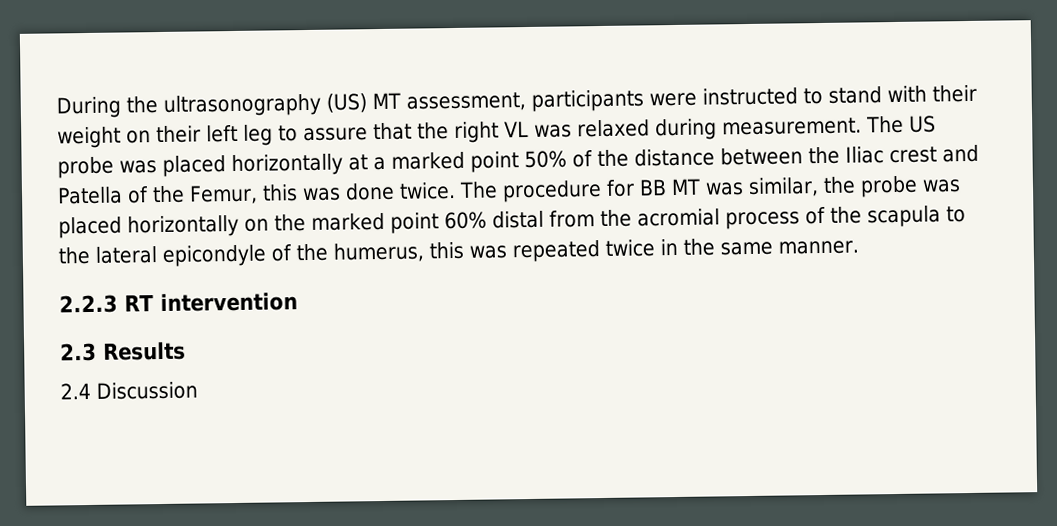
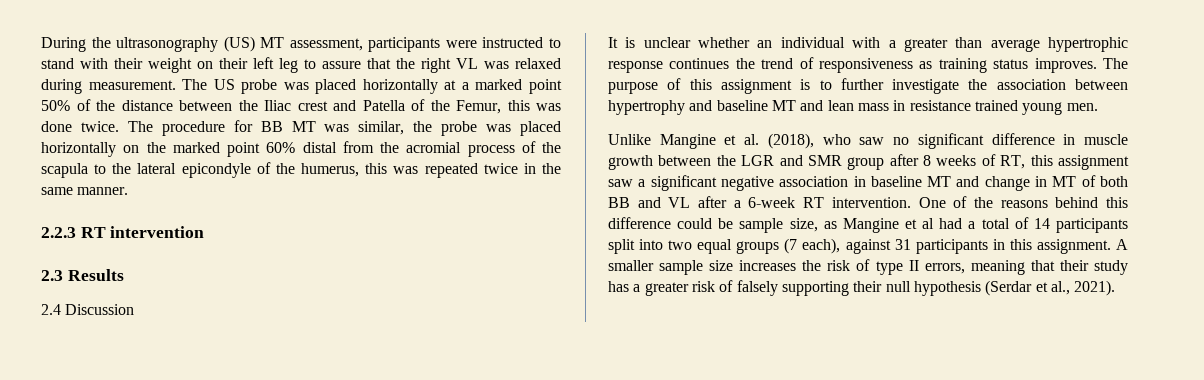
+ It is unclear whether an individual with a greater than average hypertrophic response continues the trend of responsiveness as training status improves. The purpose of this assignment is to further investigate the association between hypertrophy and baseline MT and lean mass in resistance trained young men.
+ Unlike Mangine et al. (2018), who saw no significant difference in muscle growth between the LGR and SMR group after 8 weeks of RT, this assignment saw a significant negative association in baseline MT and change in MT of both BB and VL after a 6-week RT intervention. One of the reasons behind this difference could be sample size, as Mangine et al had a total of 14 participants split into two equal groups (7 each), against 31 participants in this assignment. A smaller sample size increases the risk of type II errors, meaning that their study has a greater risk of falsely supporting their null hypothesis (Serdar et al., 2021).

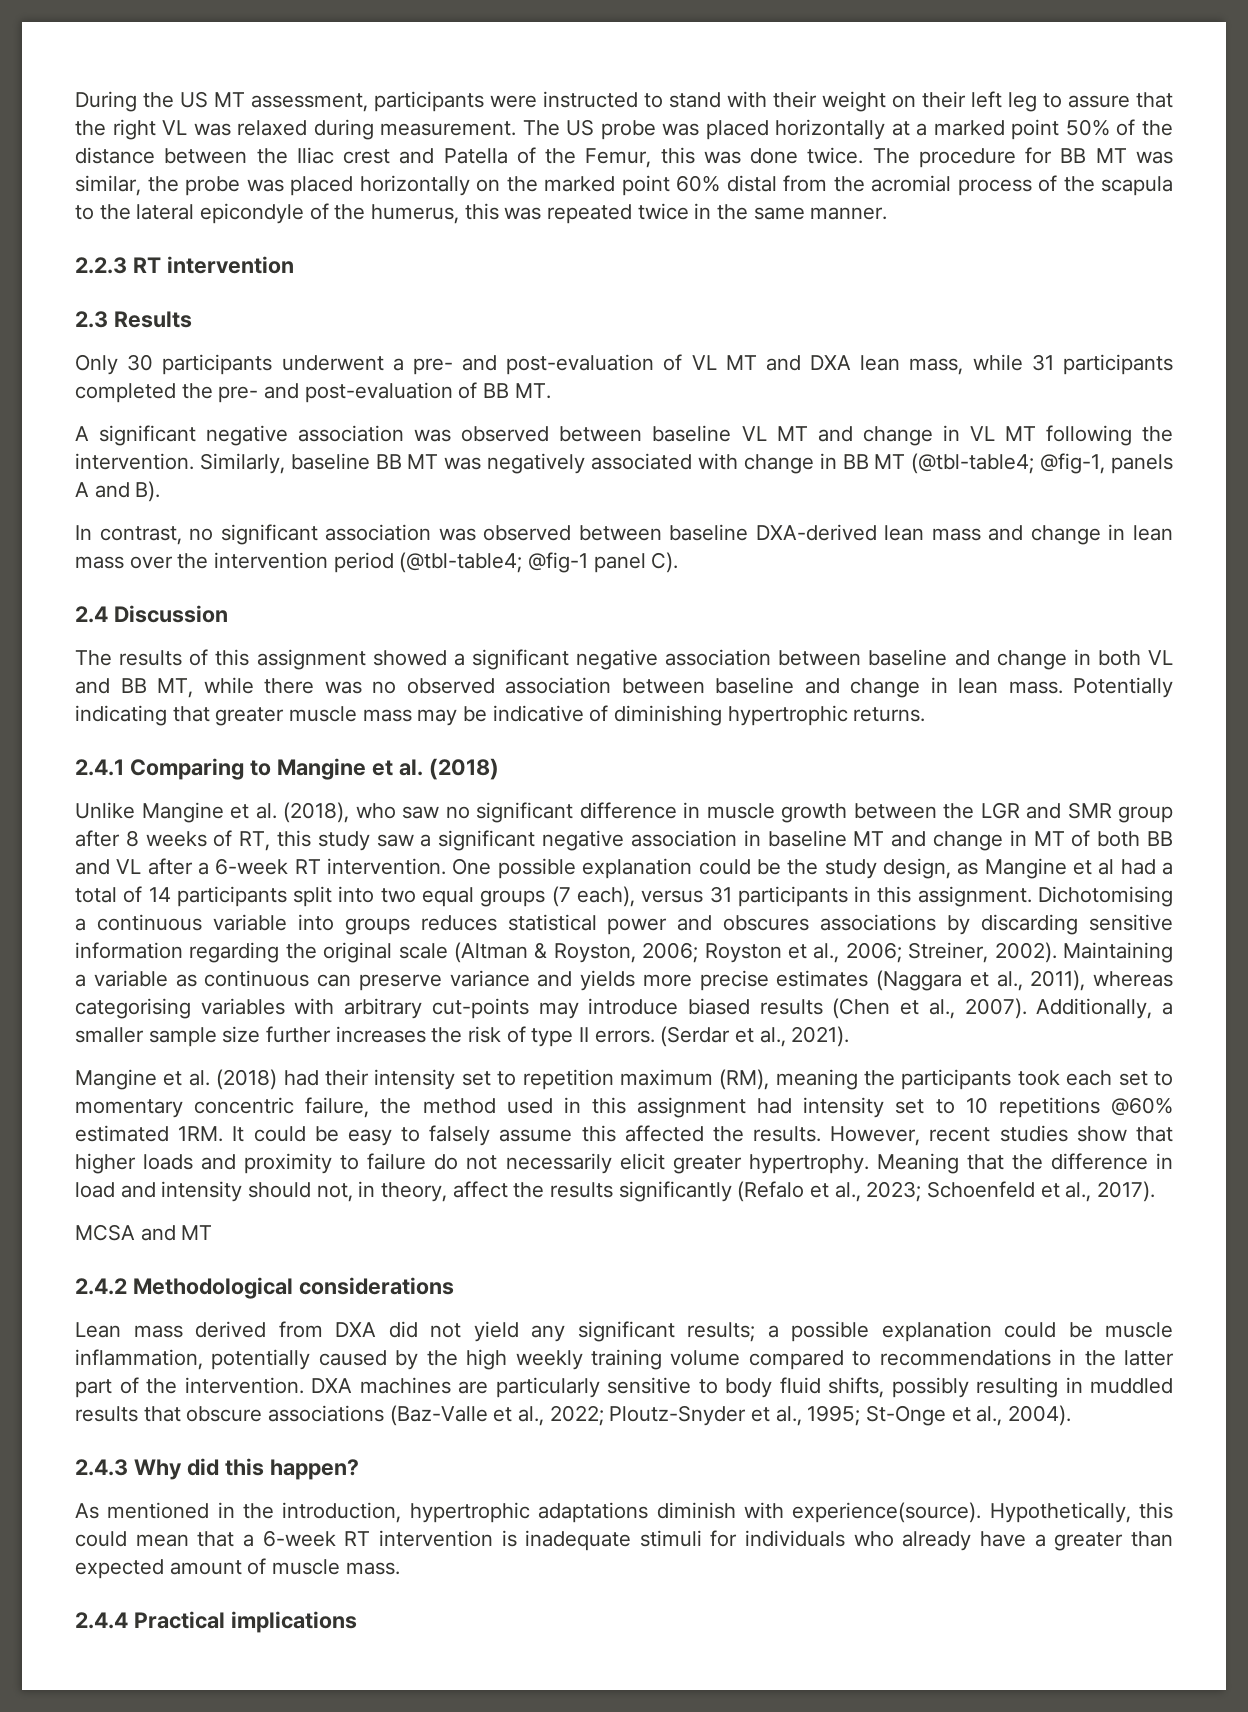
- During the ultrasonography (US) MT assessment, participants were instructed to stand with their weight on their left leg to assure that the right VL was relaxed during measurement.
+ During the US MT assessment, participants were instructed to stand with their weight on their left leg to assure that the right VL was relaxed during measurement.
+ Only 30 participants underwent a pre- and post-evaluation of VL MT and DXA lean mass, while 31 participants completed the pre- and post-evaluation of BB MT.
+ A significant negative association was observed between baseline VL MT and change in VL MT following the intervention. Similarly, baseline BB MT was negatively associated with change in BB MT (@tbl-table4; @fig-1, panels A and B).
+ In contrast, no significant association was observed between baseline DXA-derived lean mass and change in lean mass over the intervention period (@tbl-table4; @fig-1 panel C).
  2.4 Discussion
- It is unclear whether an individual with a greater than average hypertrophic response continues the trend of responsiveness as training status improves. The purpose of this assignment is to further investigate the association between hypertrophy and baseline MT and lean mass in resistance trained young men.
+ The results of this assignment showed a significant negative association between baseline and change in both VL and BB MT, while there was no observed association between baseline and change in lean mass. Potentially indicating that greater muscle mass may be indicative of diminishing hypertrophic returns.
+ 2.4.1 Comparing to Mangine et al. (2018)
- Unlike Mangine et al. (2018), who saw no significant difference in muscle growth between the LGR and SMR group after 8 weeks of RT, this assignment saw a significant negative association in baseline MT and change in MT of both BB and VL after a 6-week RT intervention.
+ Unlike Mangine et al. (2018), who saw no significant difference in muscle growth between the LGR and SMR group after 8 weeks of RT, this study saw a significant negative association in baseline MT and change in MT of both BB and VL after a 6-week RT intervention.
- One of the reasons behind this difference could be sample size, as Mangine et al had a total of 14 participants split into two equal groups (7 each), against 31 participants in this assignment.
+ One possible explanation could be the study design, as Mangine et al had a total of 14 participants split into two equal groups (7 each), versus 31 participants in this assignment.
- A smaller sample size increases the risk of type II errors, meaning that their study has a greater risk of falsely supporting their null hypothesis (Serdar et al., 2021).
+ Dichotomising a continuous variable into groups reduces statistical power and obscures associations by discarding sensitive information regarding the original scale (Altman & Royston, 2006; Royston et al., 2006; Streiner, 2002). Maintaining a variable as continuous can preserve variance and yields more precise estimates (Naggara et al., 2011), whereas categorising variables with arbitrary cut-points may introduce biased results (Chen et al., 2007). Additionally, a smaller sample size further increases the risk of type II errors. (Serdar et al., 2021).
+ Mangine et al. (2018) had their intensity set to repetition maximum (RM), meaning the participants took each set to momentary concentric failure, the method used in this assignment had intensity set to 10 repetitions @60% estimated 1RM. It could be easy to falsely assume this affected the results. However, recent studies show that higher loads and proximity to failure do not necessarily elicit greater hypertrophy. Meaning that the difference in load and intensity should not, in theory, affect the results significantly (Refalo et al., 2023; Schoenfeld et al., 2017).
+ MCSA and MT
+ 2.4.2 Methodological considerations
+ Lean mass derived from DXA did not yield any significant results; a possible explanation could be muscle inflammation, potentially caused by the high weekly training volume compared to recommendations in the latter part of the intervention. DXA machines are particularly sensitive to body fluid shifts, possibly resulting in muddled results that obscure associations (Baz-Valle et al., 2022; Ploutz-Snyder et al., 1995; St-Onge et al., 2004).
+ 2.4.3 Why did this happen?
+ As mentioned in the introduction, hypertrophic adaptations diminish with experience(source). Hypothetically, this could mean that a 6-week RT intervention is inadequate stimuli for individuals who already have a greater than expected amount of muscle mass.
+ 2.4.4 Practical implications

